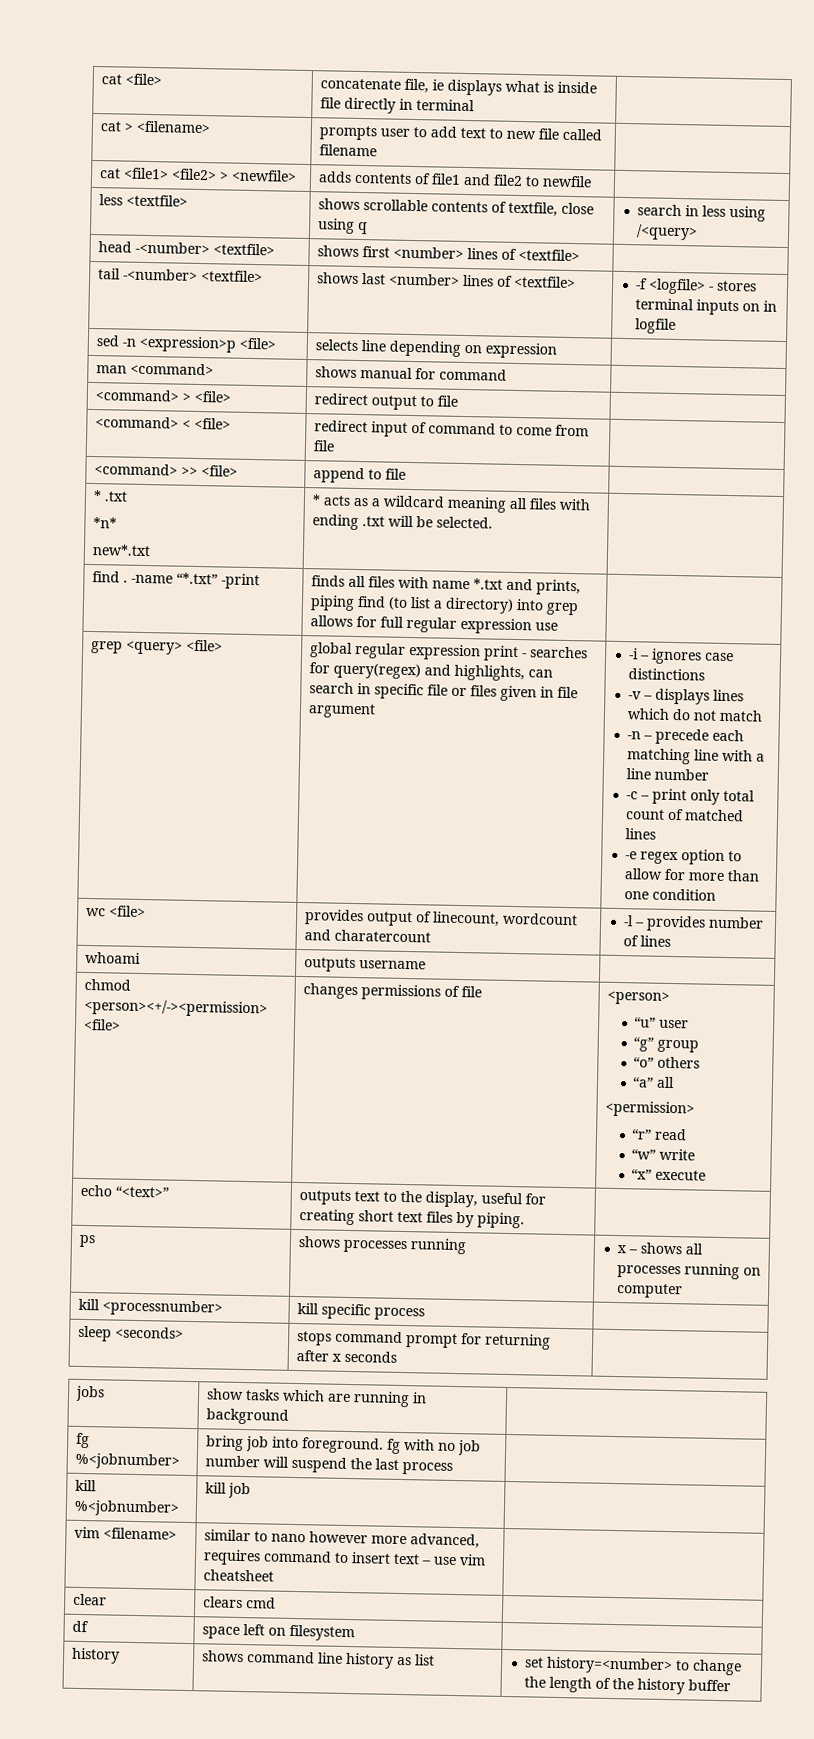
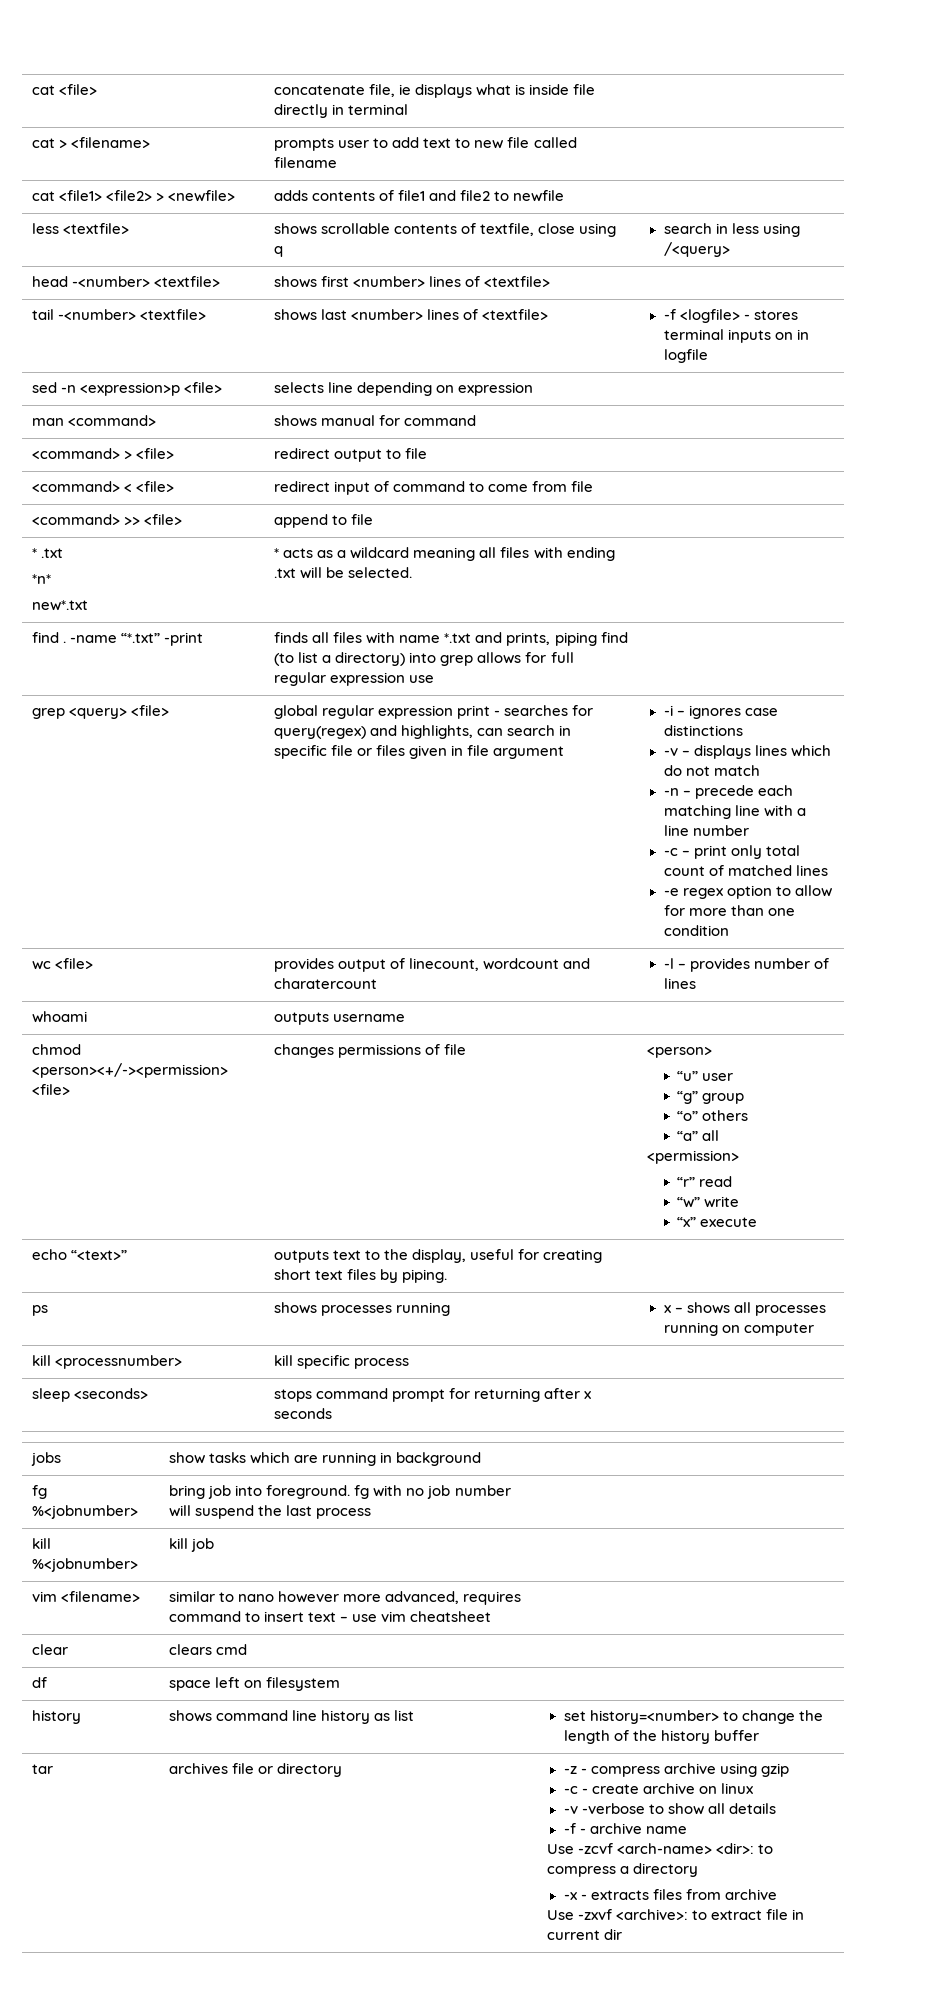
+ tar | archives file or directory | -z - compress archive using gzip
+ -c - create archive on linux
+ -v -verbose to show all details
+ -f - archive name
+ Use -zcvf <arch-name> <dir>: to compress a directory
+ -x - extracts files from archive
+ Use -zxvf <archive>: to extract file in current dir

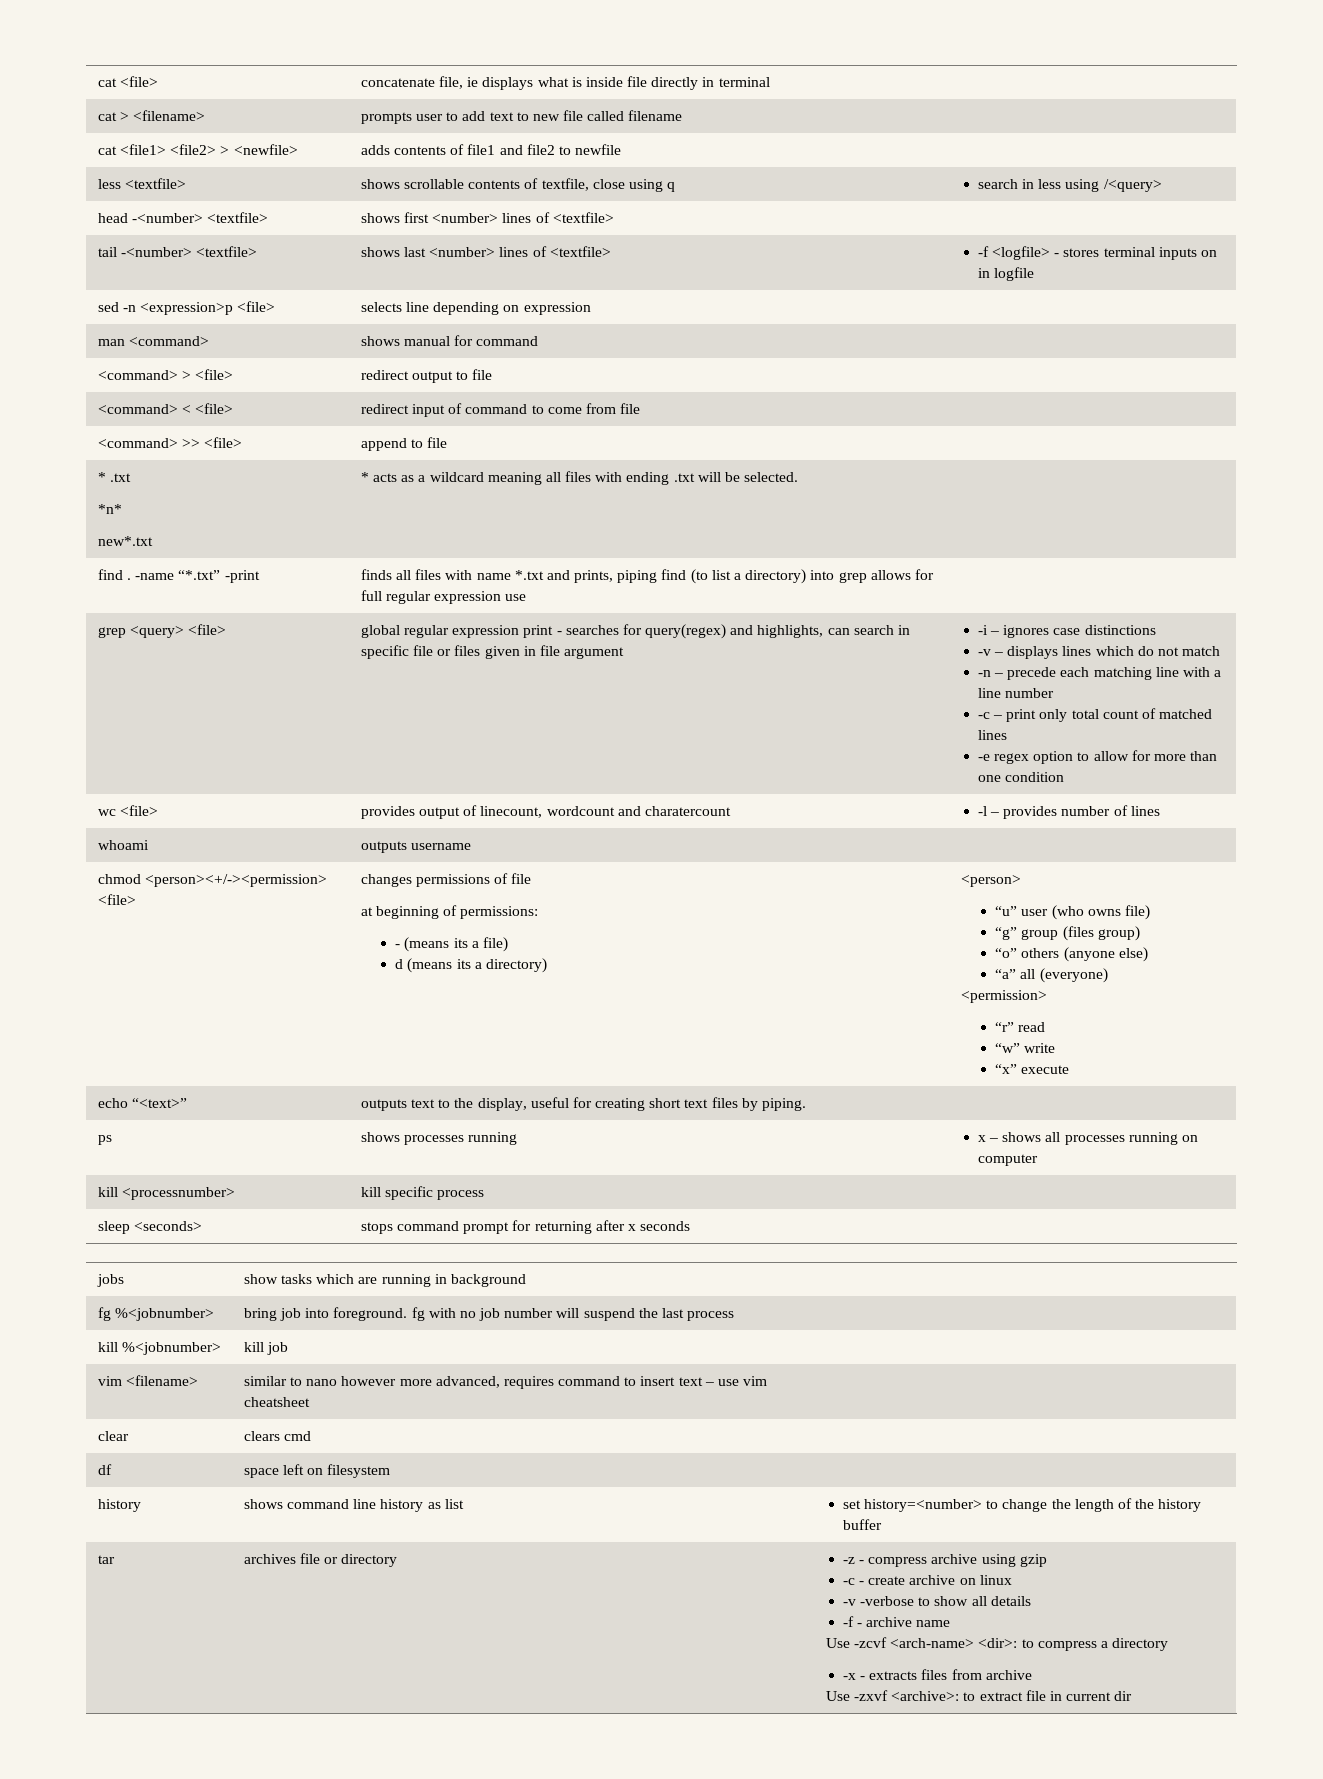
+ at beginning of permissions:
+ - (means its a file)
+ d (means its a directory)
- “u” user
+ “u” user (who owns file)
- “g” group
+ “g” group (files group)
- “o” others
+ “o” others (anyone else)
- “a” all
+ “a” all (everyone)

